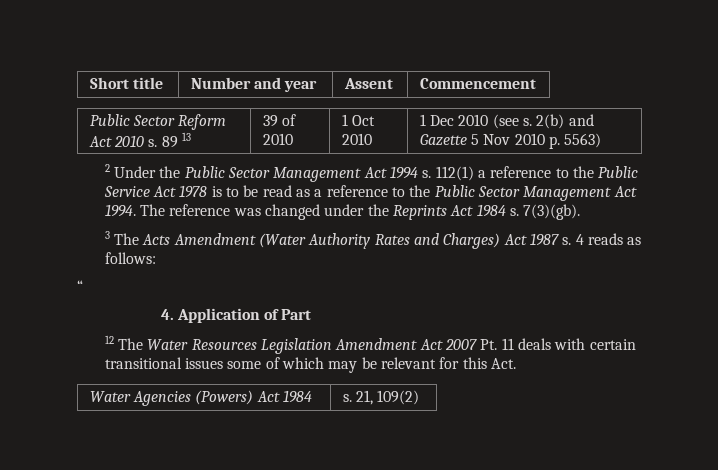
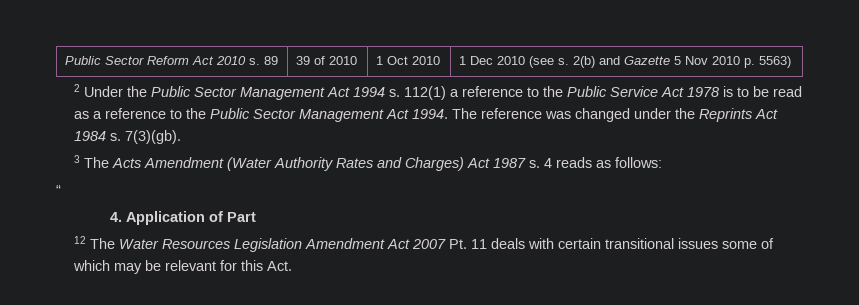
- Short title | Number and year | Assent | Commencement
- Public Sector Reform Act 2010 s. 89 13 | 39 of 2010 | 1 Oct 2010 | 1 Dec 2010 (see s. 2(b) and Gazette 5 Nov 2010 p. 5563)
+ Public Sector Reform Act 2010 s. 89 | 39 of 2010 | 1 Oct 2010 | 1 Dec 2010 (see s. 2(b) and Gazette 5 Nov 2010 p. 5563)
- Water Agencies (Powers) Act 1984 | s. 21, 109(2)

